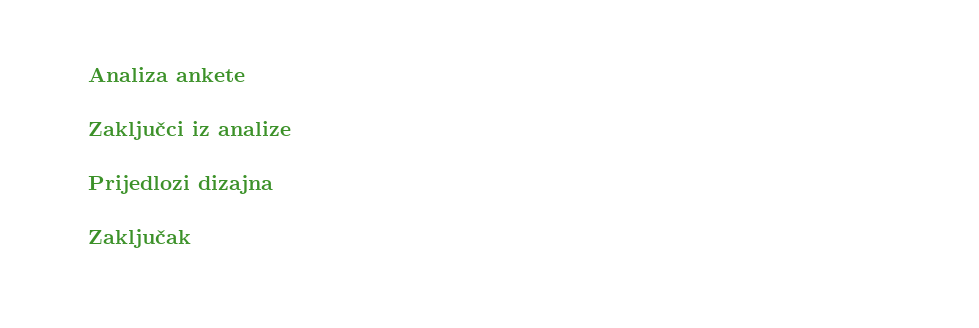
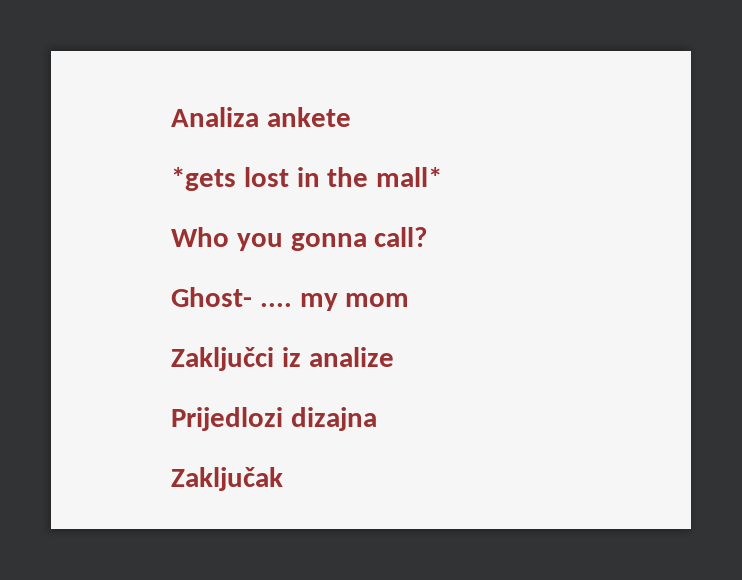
+ *gets lost in the mall*
+ Who you gonna call?
+ Ghost- .... my mom

